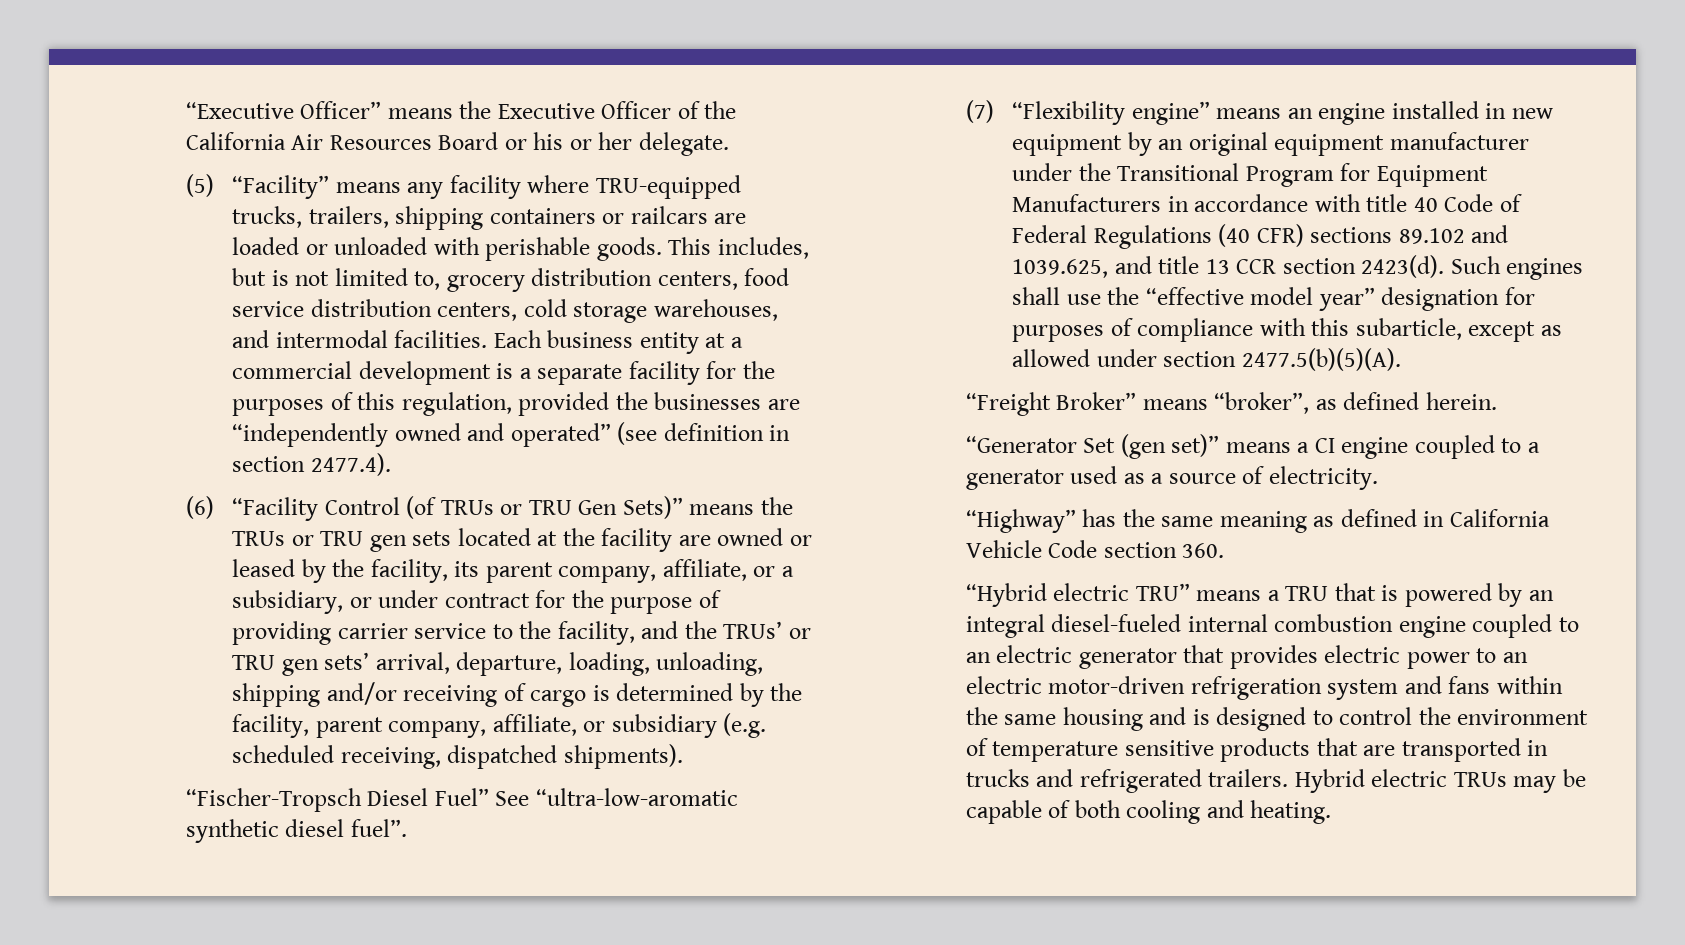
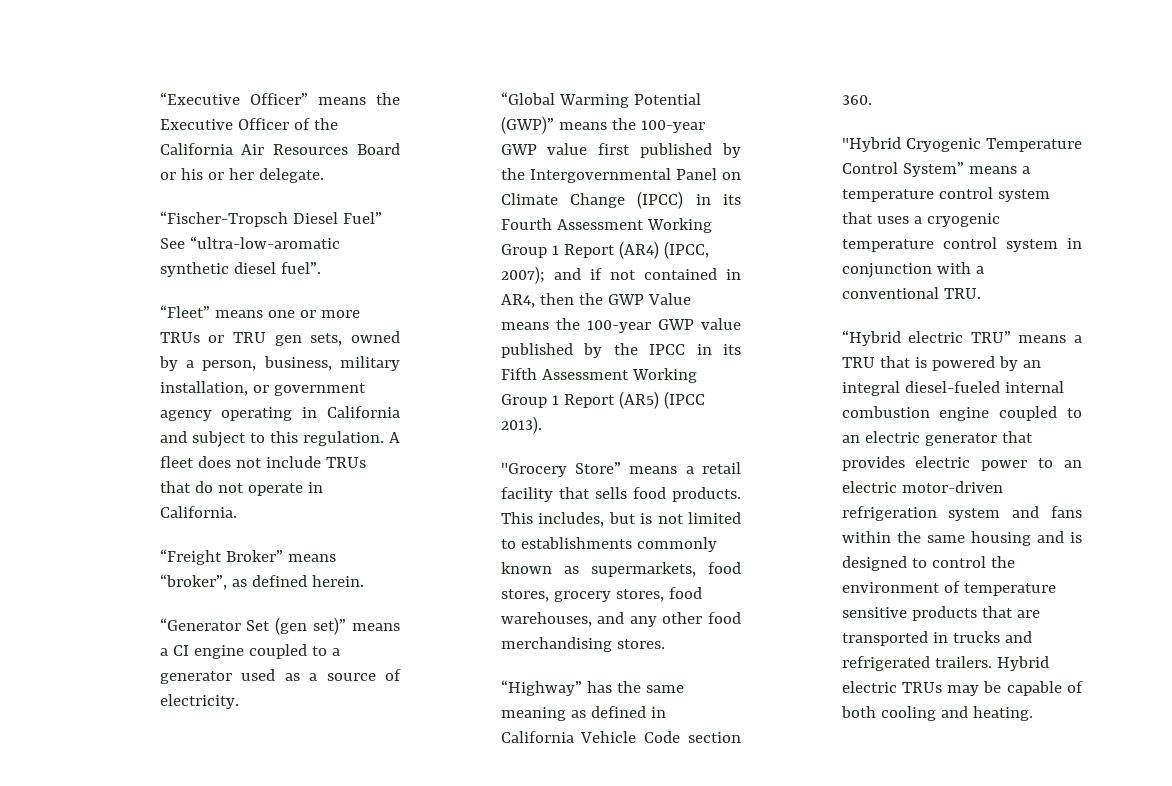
- (5) “Facility” means any facility where TRU-equipped trucks, trailers, shipping containers or railcars are loaded or unloaded with perishable goods. This includes, but is not limited to, grocery distribution centers, food service distribution centers, cold storage warehouses, and intermodal facilities. Each business entity at a commercial development is a separate facility for the purposes of this regulation, provided the businesses are “independently owned and operated” (see definition in section 2477.4).
- (6) “Facility Control (of TRUs or TRU Gen Sets)” means the TRUs or TRU gen sets located at the facility are owned or leased by the facility, its parent company, affiliate, or a subsidiary, or under contract for the purpose of providing carrier service to the facility, and the TRUs’ or TRU gen sets’ arrival, departure, loading, unloading, shipping and/or receiving of cargo is determined by the facility, parent company, affiliate, or subsidiary (e.g. scheduled receiving, dispatched shipments).
- (7) “Flexibility engine” means an engine installed in new equipment by an original equipment manufacturer under the Transitional Program for Equipment Manufacturers in accordance with title 40 Code of Federal Regulations (40 CFR) sections 89.102 and 1039.625, and title 13 CCR section 2423(d). Such engines shall use the “effective model year” designation for purposes of compliance with this subarticle, except as allowed under section 2477.5(b)(5)(A).
+ “Fleet” means one or more TRUs or TRU gen sets, owned by a person, business, military installation, or government agency operating in California and subject to this regulation. A fleet does not include TRUs that do not operate in California.
+ “Global Warming Potential (GWP)” means the 100-year GWP value first published by the Intergovernmental Panel on Climate Change (IPCC) in its Fourth Assessment Working Group 1 Report (AR4) (IPCC, 2007); and if not contained in AR4, then the GWP Value means the 100-year GWP value published by the IPCC in its Fifth Assessment Working Group 1 Report (AR5) (IPCC 2013).
+ "Grocery Store” means a retail facility that sells food products. This includes, but is not limited to establishments commonly known as supermarkets, food stores, grocery stores, food warehouses, and any other food merchandising stores.
+ "Hybrid Cryogenic Temperature Control System” means a temperature control system that uses a cryogenic temperature control system in conjunction with a conventional TRU.

